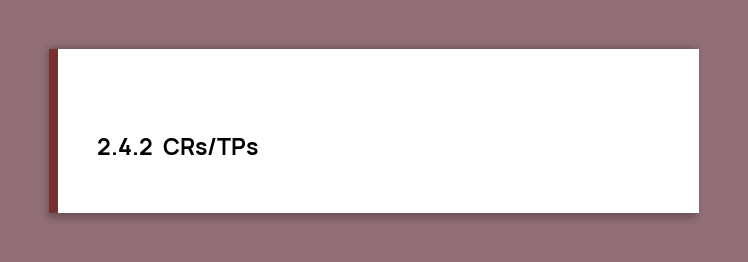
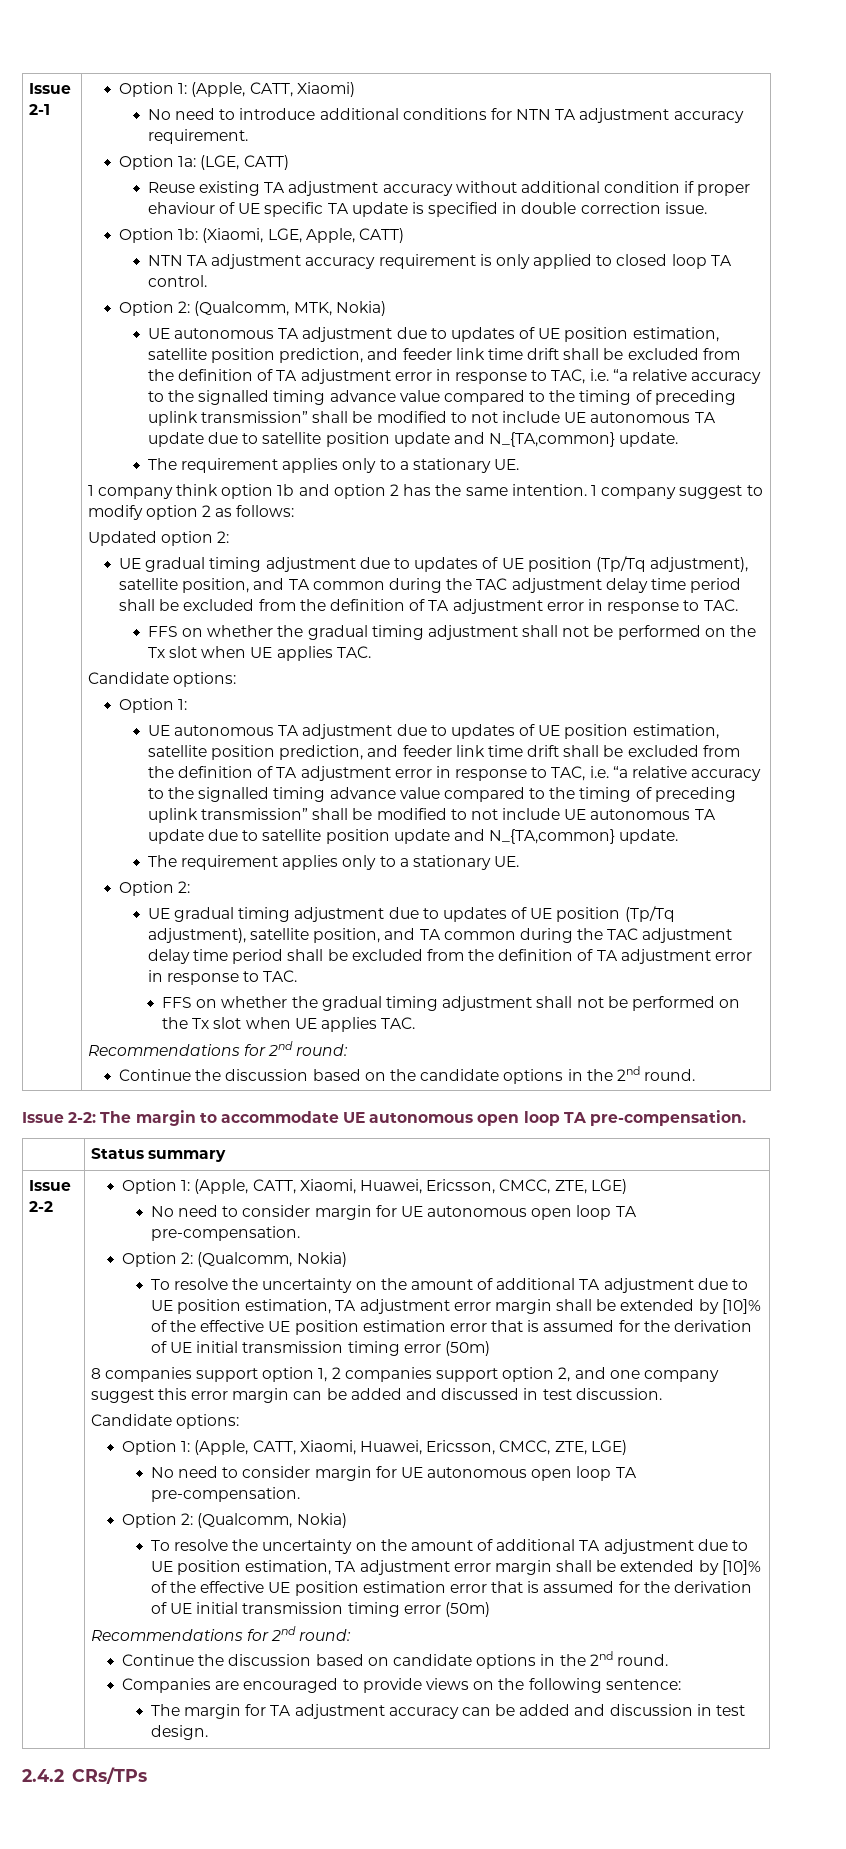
+ Issue 2-1 | Option 1: (Apple, CATT, Xiaomi)
+ No need to introduce additional conditions for NTN TA adjustment accuracy requirement.
+ Option 1a: (LGE, CATT)
+ Reuse existing TA adjustment accuracy without additional condition if proper ehaviour of UE specific TA update is specified in double correction issue.
+ Option 1b: (Xiaomi, LGE, Apple, CATT)
+ NTN TA adjustment accuracy requirement is only applied to closed loop TA control.
+ Option 2: (Qualcomm, MTK, Nokia)
+ UE autonomous TA adjustment due to updates of UE position estimation, satellite position prediction, and feeder link time drift shall be excluded from the definition of TA adjustment error in response to TAC, i.e. “a relative accuracy to the signalled timing advance value compared to the timing of preceding uplink transmission” shall be modified to not include UE autonomous TA update due to satellite position update and N_{TA,common} update.
+ The requirement applies only to a stationary UE.
+ 1 company think option 1b and option 2 has the same intention. 1 company suggest to modify option 2 as follows:
+ Updated option 2:
+ UE gradual timing adjustment due to updates of UE position (Tp/Tq adjustment), satellite position, and TA common during the TAC adjustment delay time period shall be excluded from the definition of TA adjustment error in response to TAC.
+ FFS on whether the gradual timing adjustment shall not be performed on the Tx slot when UE applies TAC.
+ Candidate options:
+ Option 1:
+ UE autonomous TA adjustment due to updates of UE position estimation, satellite position prediction, and feeder link time drift shall be excluded from the definition of TA adjustment error in response to TAC, i.e. “a relative accuracy to the signalled timing advance value compared to the timing of preceding uplink transmission” shall be modified to not include UE autonomous TA update due to satellite position update and N_{TA,common} update.
+ The requirement applies only to a stationary UE.
+ Option 2:
+ UE gradual timing adjustment due to updates of UE position (Tp/Tq adjustment), satellite position, and TA common during the TAC adjustment delay time period shall be excluded from the definition of TA adjustment error in response to TAC.
+ FFS on whether the gradual timing adjustment shall not be performed on the Tx slot when UE applies TAC.
+ Recommendations for 2nd round:
+ Continue the discussion based on the candidate options in the 2nd round.
+ Issue 2-2: The margin to accommodate UE autonomous open loop TA pre-compensation.
+ | Status summary
+ Issue 2-2 | Option 1: (Apple, CATT, Xiaomi, Huawei, Ericsson, CMCC, ZTE, LGE)
+ No need to consider margin for UE autonomous open loop TA pre-compensation.
+ Option 2: (Qualcomm, Nokia)
+ To resolve the uncertainty on the amount of additional TA adjustment due to UE position estimation, TA adjustment error margin shall be extended by [10]% of the effective UE position estimation error that is assumed for the derivation of UE initial transmission timing error (50m)
+ 8 companies support option 1, 2 companies support option 2, and one company suggest this error margin can be added and discussed in test discussion.
+ Candidate options:
+ Option 1: (Apple, CATT, Xiaomi, Huawei, Ericsson, CMCC, ZTE, LGE)
+ No need to consider margin for UE autonomous open loop TA pre-compensation.
+ Option 2: (Qualcomm, Nokia)
+ To resolve the uncertainty on the amount of additional TA adjustment due to UE position estimation, TA adjustment error margin shall be extended by [10]% of the effective UE position estimation error that is assumed for the derivation of UE initial transmission timing error (50m)
+ Recommendations for 2nd round:
+ Continue the discussion based on candidate options in the 2nd round.
+ Companies are encouraged to provide views on the following sentence:
+ The margin for TA adjustment accuracy can be added and discussion in test design.

